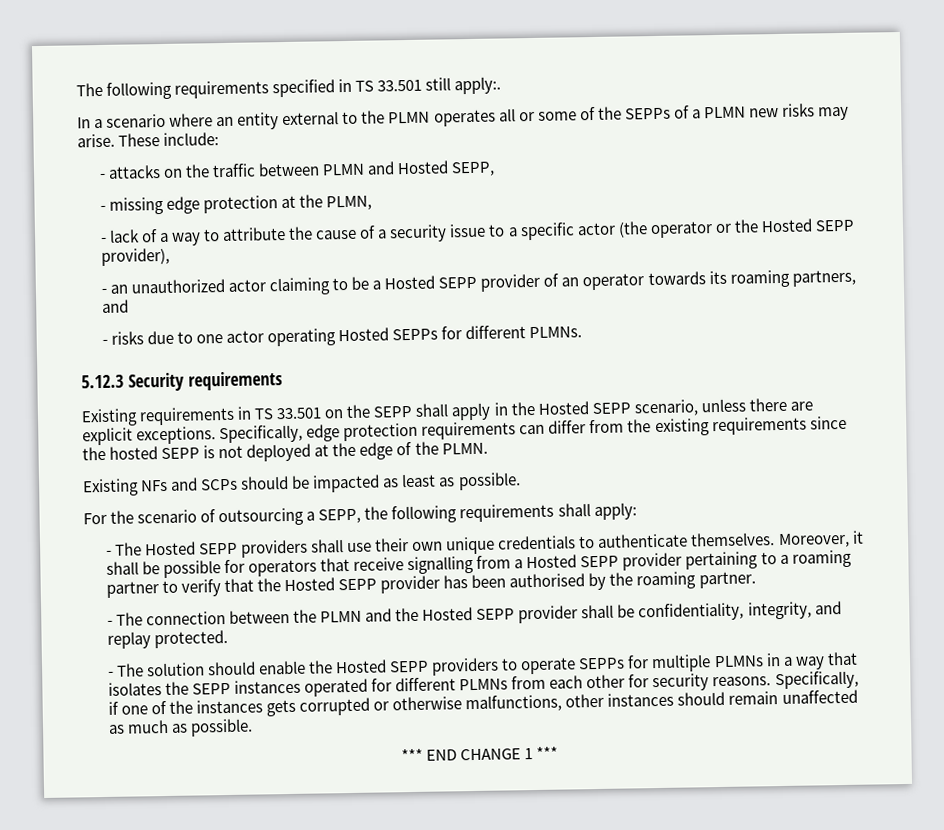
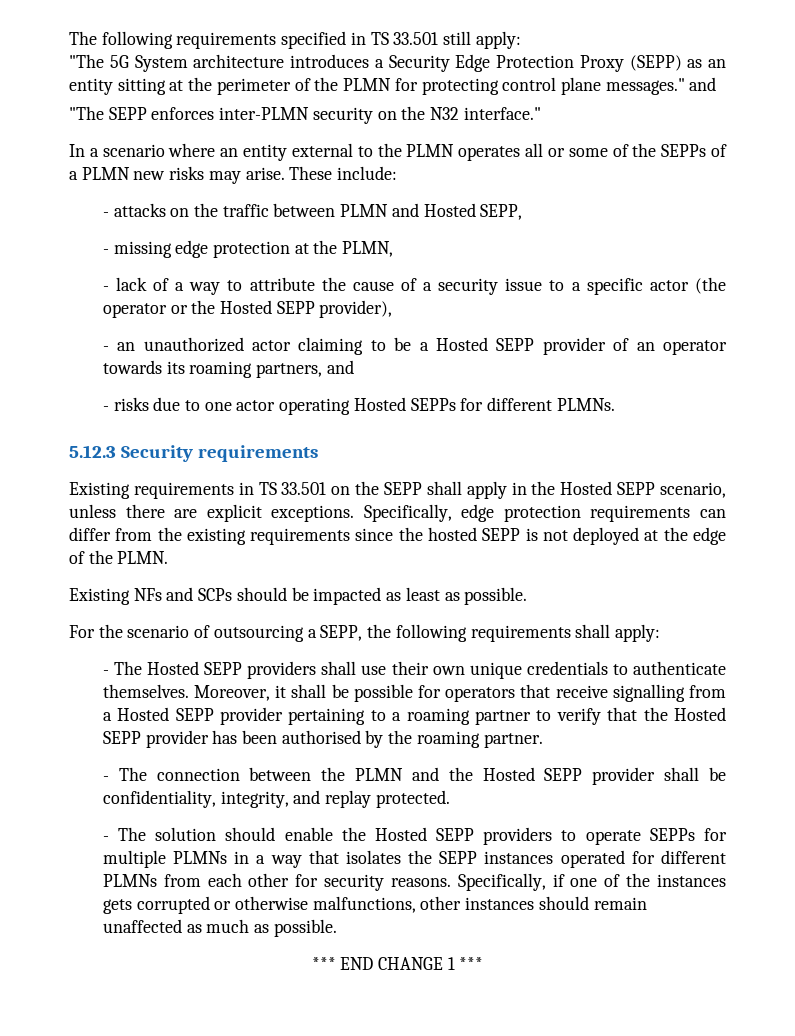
- The following requirements specified in TS 33.501 still apply:.
+ The following requirements specified in TS 33.501 still apply:
+ "The 5G System architecture introduces a Security Edge Protection Proxy (SEPP) as an entity sitting at the perimeter of the PLMN for protecting control plane messages." and
+ "The SEPP enforces inter-PLMN security on the N32 interface."

